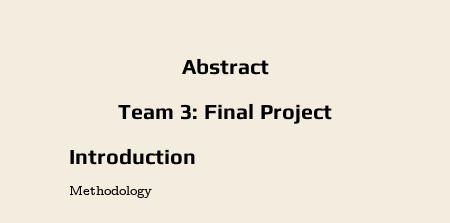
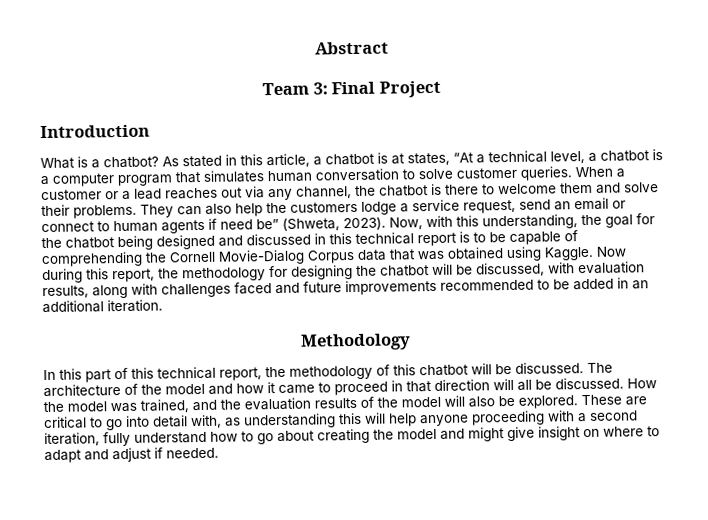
+ What is a chatbot? As stated in this article, a chatbot is at states, “At a technical level, a chatbot is a computer program that simulates human conversation to solve customer queries. When a customer or a lead reaches out via any channel, the chatbot is there to welcome them and solve their problems. They can also help the customers lodge a service request, send an email or connect to human agents if need be” (Shweta, 2023). Now, with this understanding, the goal for the chatbot being designed and discussed in this technical report is to be capable of comprehending the Cornell Movie-Dialog Corpus data that was obtained using Kaggle. Now during this report, the methodology for designing the chatbot will be discussed, with evaluation results, along with challenges faced and future improvements recommended to be added in an additional iteration.
  Methodology
+ In this part of this technical report, the methodology of this chatbot will be discussed. The architecture of the model and how it came to proceed in that direction will all be discussed. How the model was trained, and the evaluation results of the model will also be explored. These are critical to go into detail with, as understanding this will help anyone proceeding with a second iteration, fully understand how to go about creating the model and might give insight on where to adapt and adjust if needed.

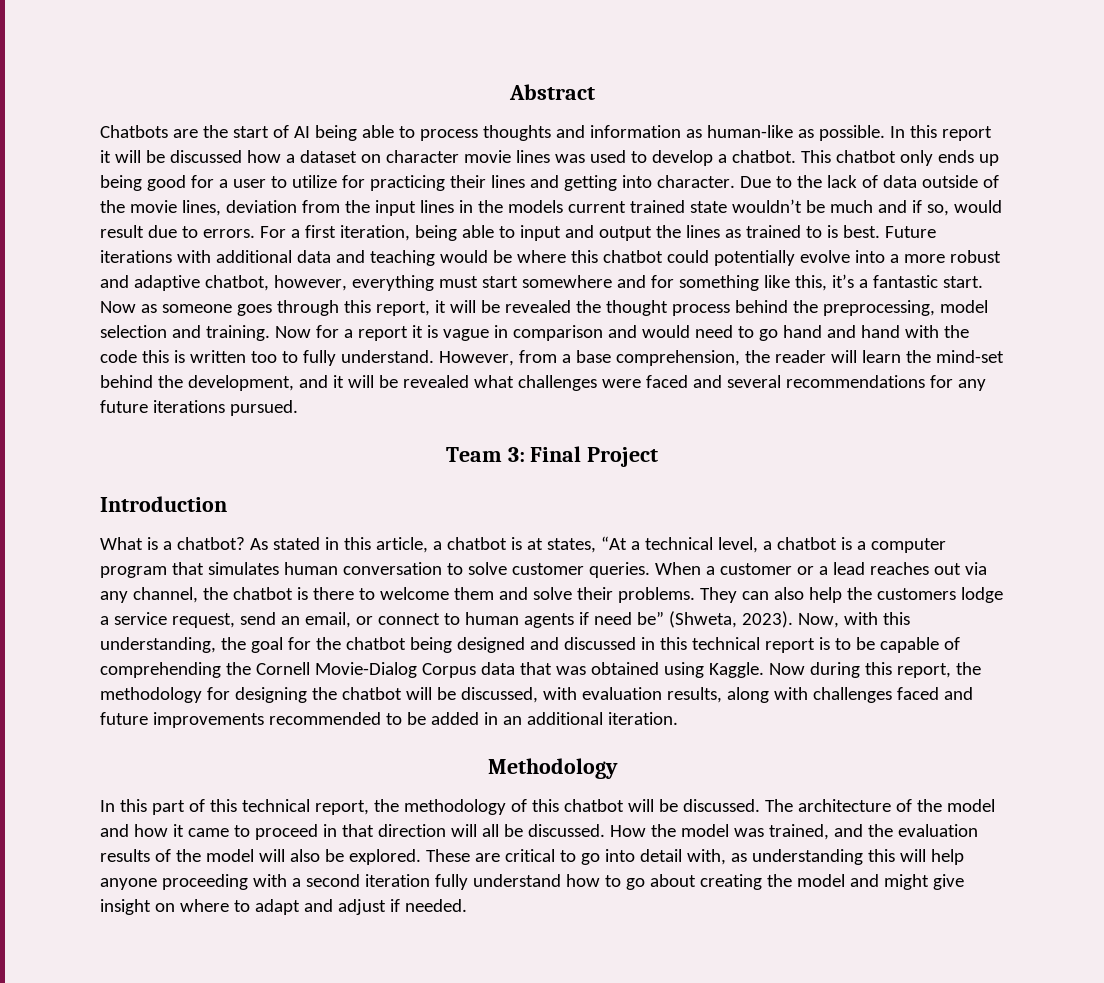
+ Chatbots are the start of AI being able to process thoughts and information as human-like as possible. In this report it will be discussed how a dataset on character movie lines was used to develop a chatbot. This chatbot only ends up being good for a user to utilize for practicing their lines and getting into character. Due to the lack of data outside of the movie lines, deviation from the input lines in the models current trained state wouldn’t be much and if so, would result due to errors. For a first iteration, being able to input and output the lines as trained to is best. Future iterations with additional data and teaching would be where this chatbot could potentially evolve into a more robust and adaptive chatbot, however, everything must start somewhere and for something like this, it’s a fantastic start. Now as someone goes through this report, it will be revealed the thought process behind the preprocessing, model selection and training. Now for a report it is vague in comparison and would need to go hand and hand with the code this is written too to fully understand. However, from a base comprehension, the reader will learn the mind-set behind the development, and it will be revealed what challenges were faced and several recommendations for any future iterations pursued.
- They can also help the customers lodge a service request, send an email or connect to human agents if need be” (Shweta, 2023).
+ They can also help the customers lodge a service request, send an email, or connect to human agents if need be” (Shweta, 2023).
- These are critical to go into detail with, as understanding this will help anyone proceeding with a second iteration, fully understand how to go about creating the model and might give insight on where to adapt and adjust if needed.
+ These are critical to go into detail with, as understanding this will help anyone proceeding with a second iteration fully understand how to go about creating the model and might give insight on where to adapt and adjust if needed.

